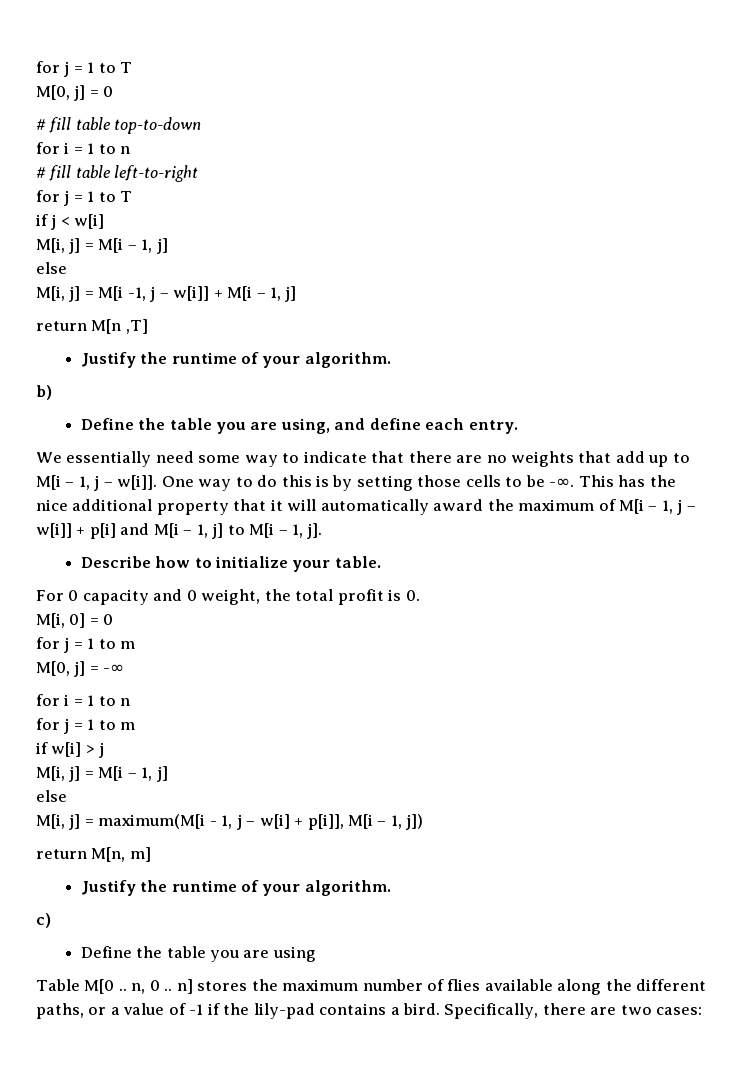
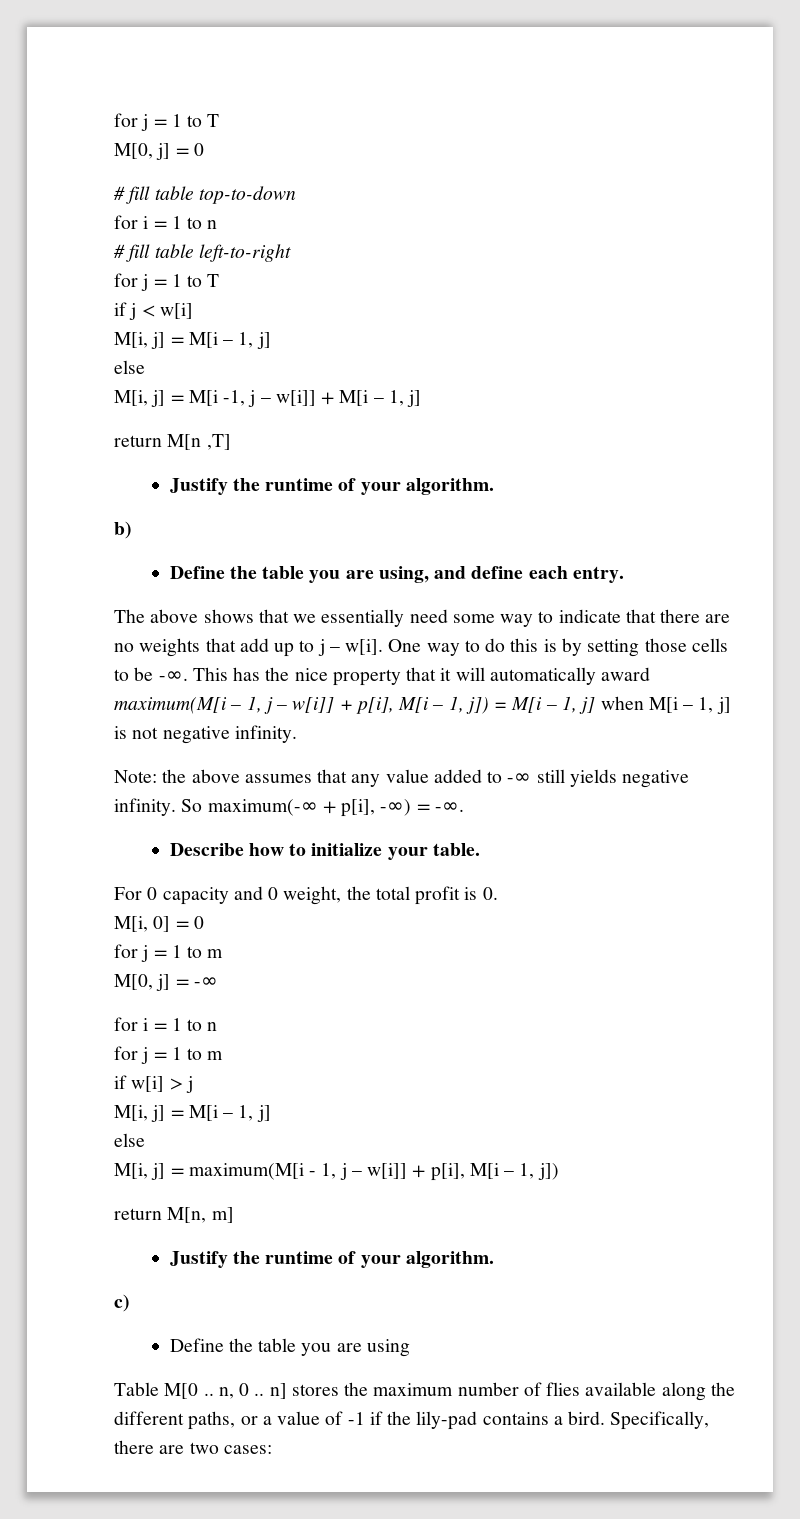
- We essentially need some way to indicate that there are no weights that add up to M[i – 1, j – w[i]].
+ The above shows that we essentially need some way to indicate that there are no weights that add up to j – w[i].
- This has the nice additional property that it will automatically award the maximum of M[i – 1, j – w[i]] + p[i] and M[i – 1, j] to M[i – 1, j].
+ This has the nice property that it will automatically award maximum(M[i – 1, j – w[i]] + p[i], M[i – 1, j]) = M[i – 1, j] when M[i – 1, j] is not negative infinity.
+ Note: the above assumes that any value added to -∞ still yields negative infinity. So maximum(-∞ + p[i], -∞) = -∞.
- M[i, j] = maximum(M[i - 1, j – w[i] + p[i]], M[i – 1, j])
+ M[i, j] = maximum(M[i - 1, j – w[i]] + p[i], M[i – 1, j])

